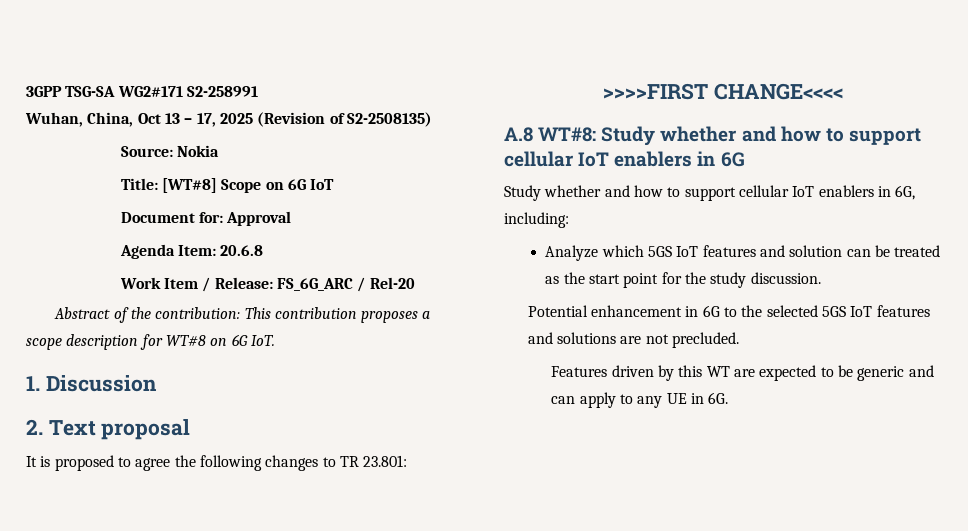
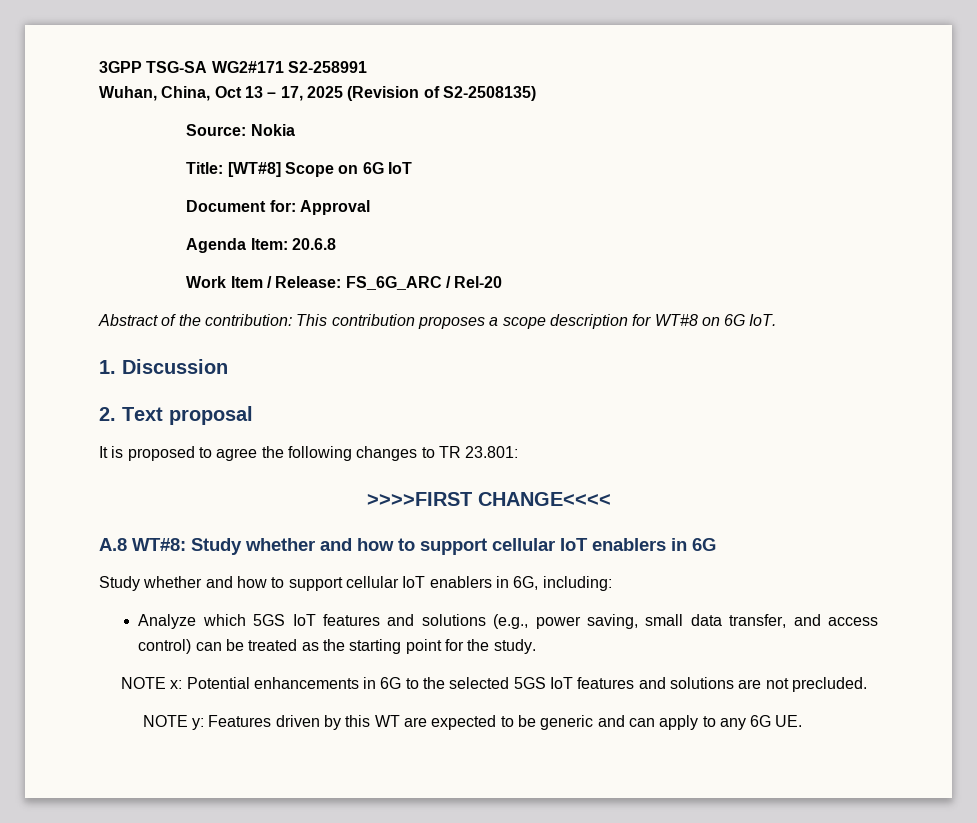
- Analyze which 5GS IoT features and solution can be treated as the start point for the study discussion.
- Potential enhancement in 6G to the selected 5GS IoT features and solutions are not precluded.
+ Analyze which 5GS IoT features and solutions (e.g., power saving, small data transfer, and access control) can be treated as the starting point for the study.
+ NOTE x: Potential enhancements in 6G to the selected 5GS IoT features and solutions are not precluded.
- Features driven by this WT are expected to be generic and can apply to any UE in 6G.
+ NOTE y: Features driven by this WT are expected to be generic and can apply to any 6G UE.

